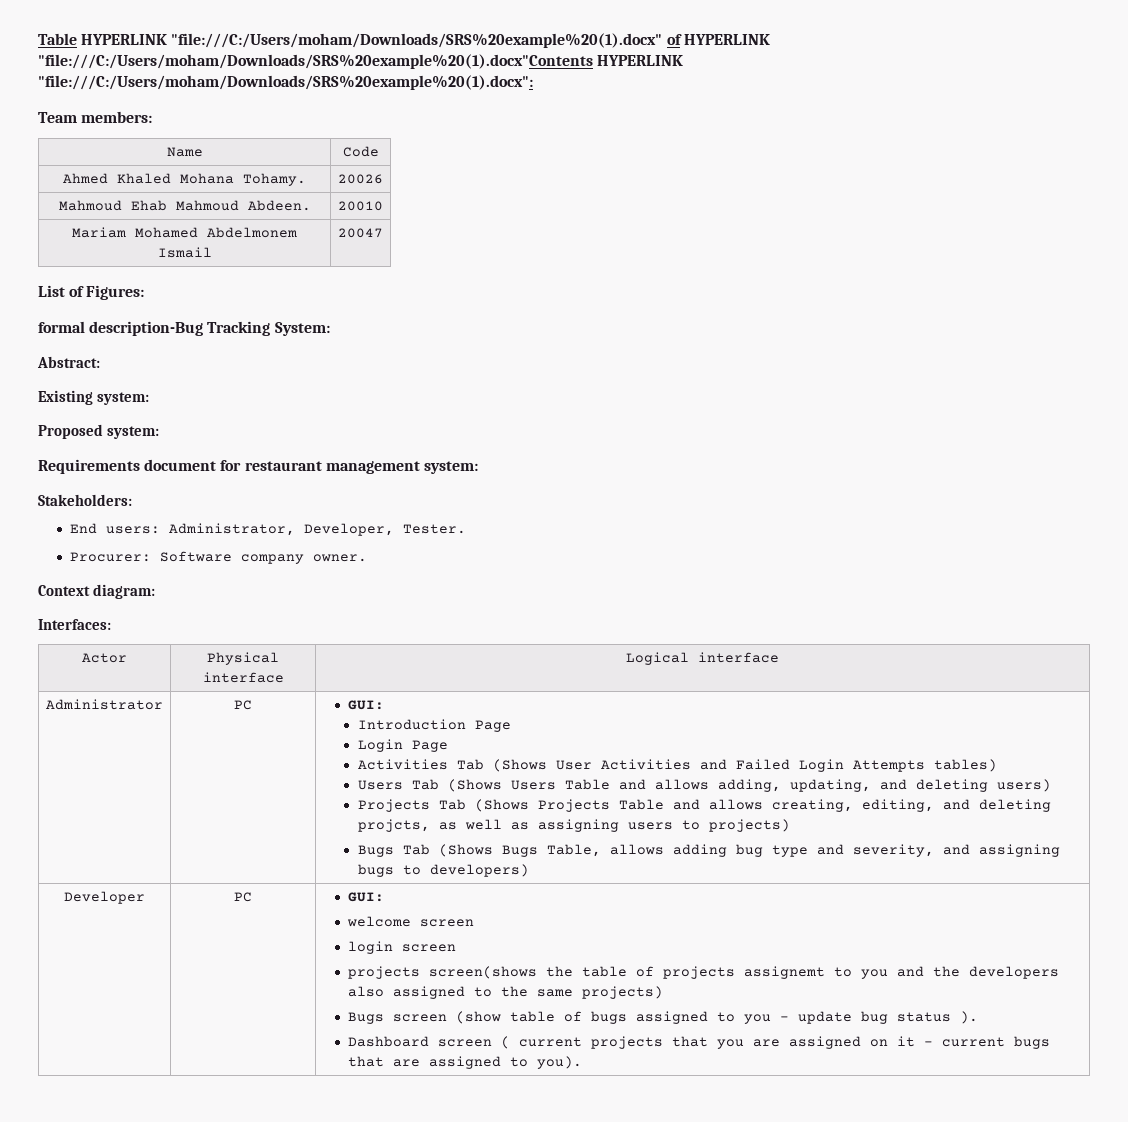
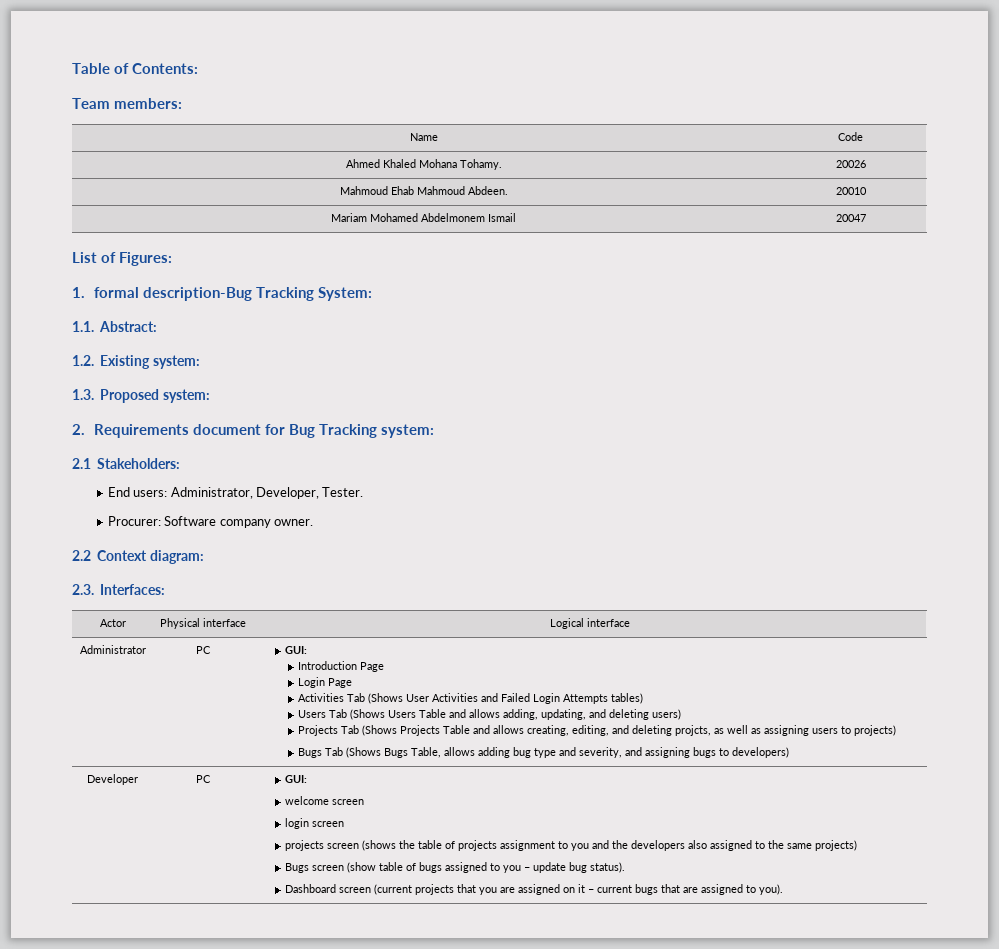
- Table HYPERLINK "file:///C:/Users/moham/Downloads/SRS%20example%20(1).docx" of HYPERLINK "file:///C:/Users/moham/Downloads/SRS%20example%20(1).docx"Contents HYPERLINK "file:///C:/Users/moham/Downloads/SRS%20example%20(1).docx":
+ Table of Contents:
- formal description-Bug Tracking System:
+ 1. formal description-Bug Tracking System:
- Abstract:
+ 1.1. Abstract:
- Existing system:
+ 1.2. Existing system:
- Proposed system:
+ 1.3. Proposed system:
- Requirements document for restaurant management system:
- Stakeholders:
+ 2. Requirements document for Bug Tracking system:
+ 2.1 Stakeholders:
- Context diagram:
+ 2.2 Context diagram:
- Interfaces:
+ 2.3. Interfaces:
- projects screen(shows the table of projects assignemt to you and the developers also assigned to the same projects)
+ projects screen (shows the table of projects assignment to you and the developers also assigned to the same projects)
- Bugs screen (show table of bugs assigned to you – update bug status ).
+ Bugs screen (show table of bugs assigned to you – update bug status).
- Dashboard screen ( current projects that you are assigned on it – current bugs that are assigned to you).
+ Dashboard screen (current projects that you are assigned on it – current bugs that are assigned to you).

